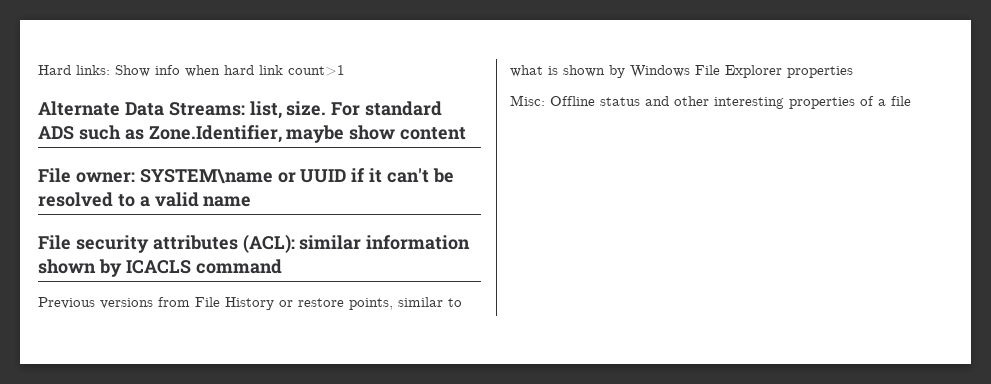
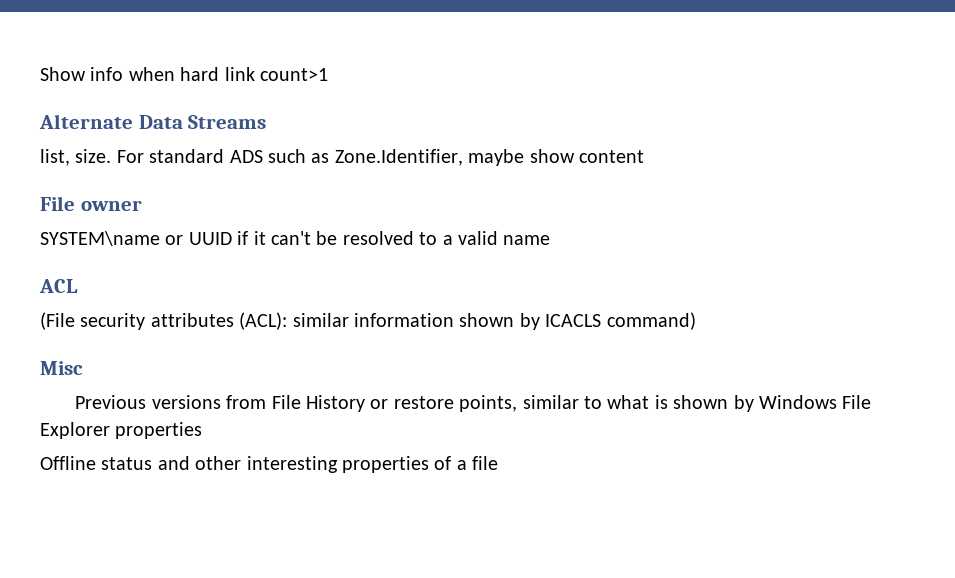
- Hard links: Show info when hard link count>1
+ Show info when hard link count>1
- Alternate Data Streams: list, size.
+ Alternate Data Streams
+ list, size.
- File owner: SYSTEM\name or UUID if it can't be resolved to a valid name
+ File owner
+ SYSTEM\name or UUID if it can't be resolved to a valid name
- File security attributes (ACL): similar information shown by ICACLS command
+ ACL
+ (File security attributes (ACL): similar information shown by ICACLS command)
+ Misc
- Misc: Offline status and other interesting properties of a file
+ Offline status and other interesting properties of a file

